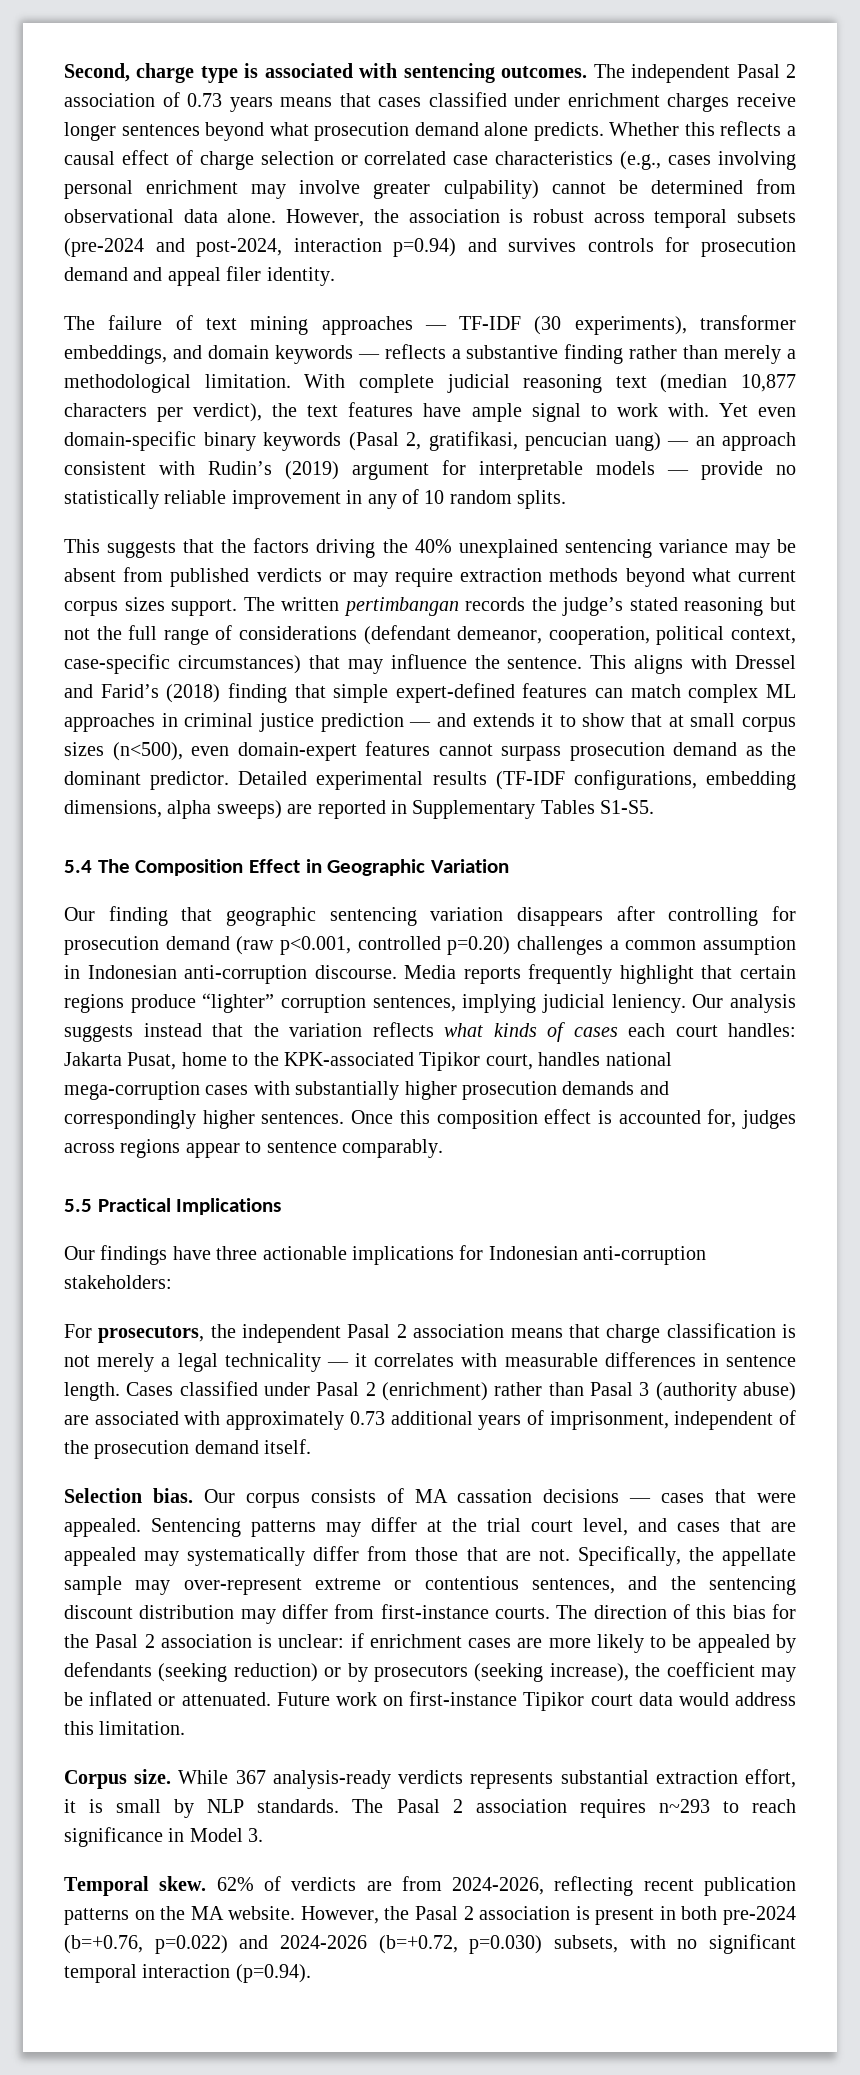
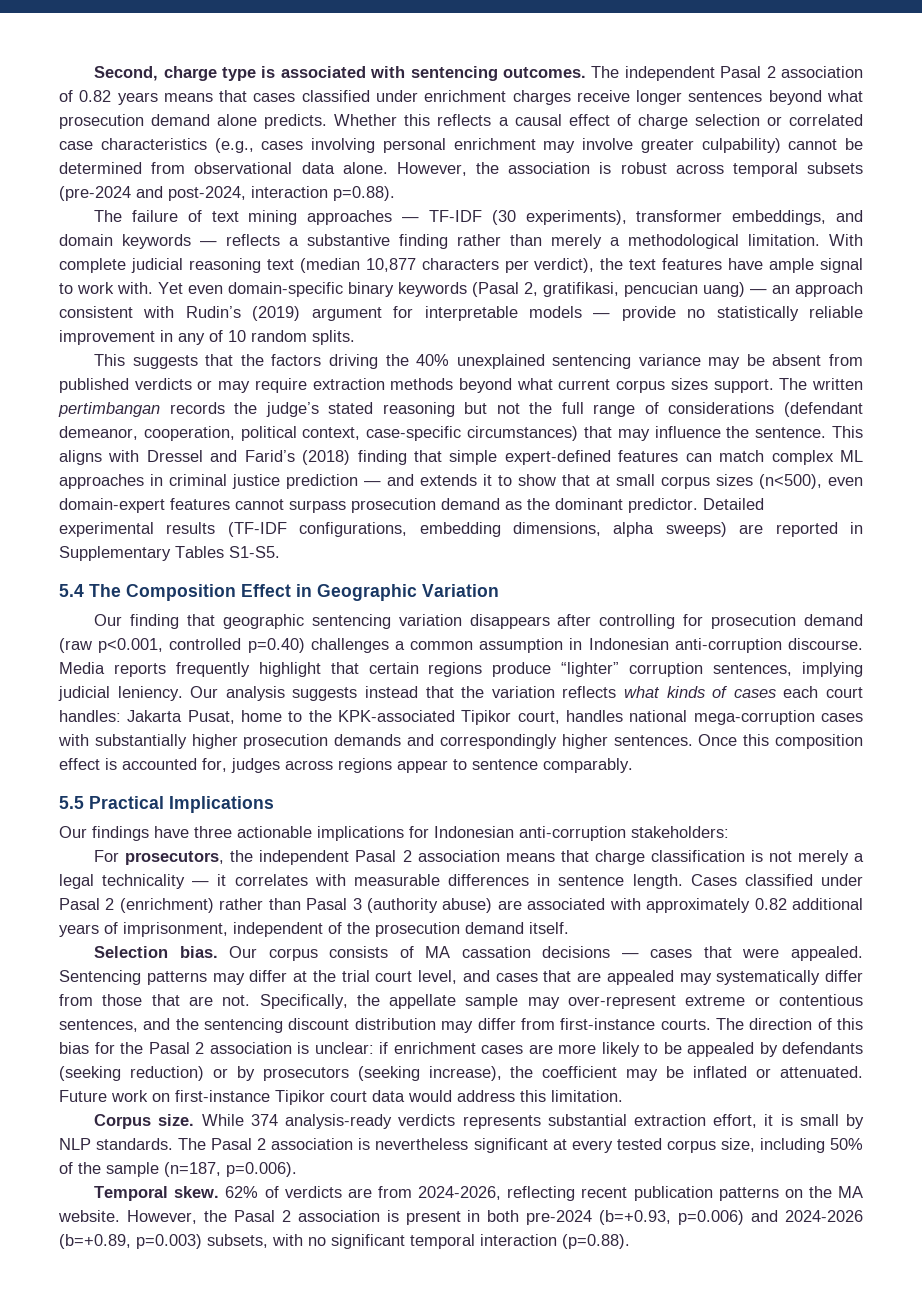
- The independent Pasal 2 association of 0.73 years means that cases classified under enrichment charges receive longer sentences beyond what prosecution demand alone predicts.
+ The independent Pasal 2 association of 0.82 years means that cases classified under enrichment charges receive longer sentences beyond what prosecution demand alone predicts.
- However, the association is robust across temporal subsets (pre-2024 and post-2024, interaction p=0.94) and survives controls for prosecution demand and appeal filer identity.
+ However, the association is robust across temporal subsets (pre-2024 and post-2024, interaction p=0.88).
- Our finding that geographic sentencing variation disappears after controlling for prosecution demand (raw p<0.001, controlled p=0.20) challenges a common assumption in Indonesian anti-corruption discourse.
+ Our finding that geographic sentencing variation disappears after controlling for prosecution demand (raw p<0.001, controlled p=0.40) challenges a common assumption in Indonesian anti-corruption discourse.
- Cases classified under Pasal 2 (enrichment) rather than Pasal 3 (authority abuse) are associated with approximately 0.73 additional years of imprisonment, independent of the prosecution demand itself.
+ Cases classified under Pasal 2 (enrichment) rather than Pasal 3 (authority abuse) are associated with approximately 0.82 additional years of imprisonment, independent of the prosecution demand itself.
- While 367 analysis-ready verdicts represents substantial extraction effort, it is small by NLP standards.
+ While 374 analysis-ready verdicts represents substantial extraction effort, it is small by NLP standards.
- The Pasal 2 association requires n~293 to reach significance in Model 3.
+ The Pasal 2 association is nevertheless significant at every tested corpus size, including 50% of the sample (n=187, p=0.006).
- However, the Pasal 2 association is present in both pre-2024 (b=+0.76, p=0.022) and 2024-2026 (b=+0.72, p=0.030) subsets, with no significant temporal interaction (p=0.94).
+ However, the Pasal 2 association is present in both pre-2024 (b=+0.93, p=0.006) and 2024-2026 (b=+0.89, p=0.003) subsets, with no significant temporal interaction (p=0.88).

